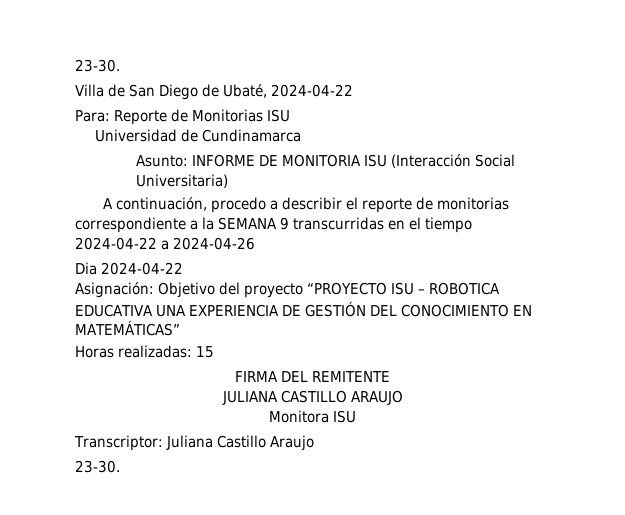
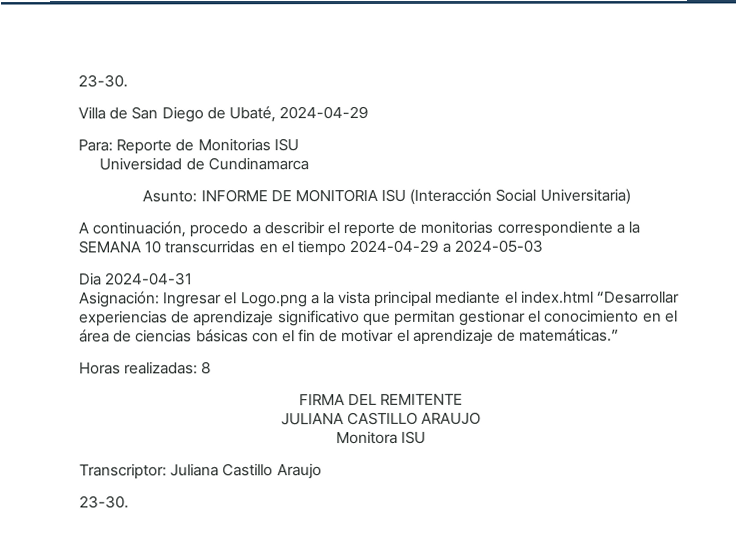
- Villa de San Diego de Ubaté, 2024-04-22
+ Villa de San Diego de Ubaté, 2024-04-29
- A continuación, procedo a describir el reporte de monitorias correspondiente a la SEMANA 9 transcurridas en el tiempo 2024-04-22 a 2024-04-26
+ A continuación, procedo a describir el reporte de monitorias correspondiente a la SEMANA 10 transcurridas en el tiempo 2024-04-29 a 2024-05-03
- Dia 2024-04-22
+ Dia 2024-04-31
- Asignación: Objetivo del proyecto “PROYECTO ISU – ROBOTICA EDUCATIVA UNA EXPERIENCIA DE GESTIÓN DEL CONOCIMIENTO EN MATEMÁTICAS”
+ Asignación: Ingresar el Logo.png a la vista principal mediante el index.html “Desarrollar experiencias de aprendizaje significativo que permitan gestionar el conocimiento en el área de ciencias básicas con el fin de motivar el aprendizaje de matemáticas.”
- Horas realizadas: 15
+ Horas realizadas: 8

